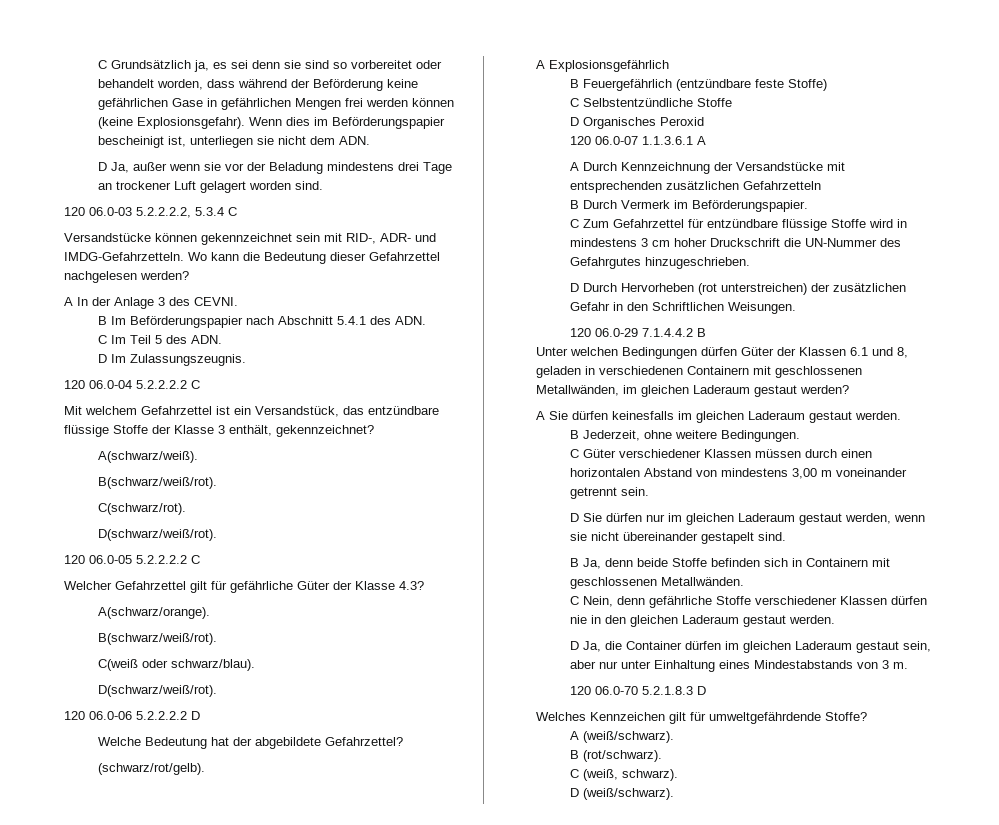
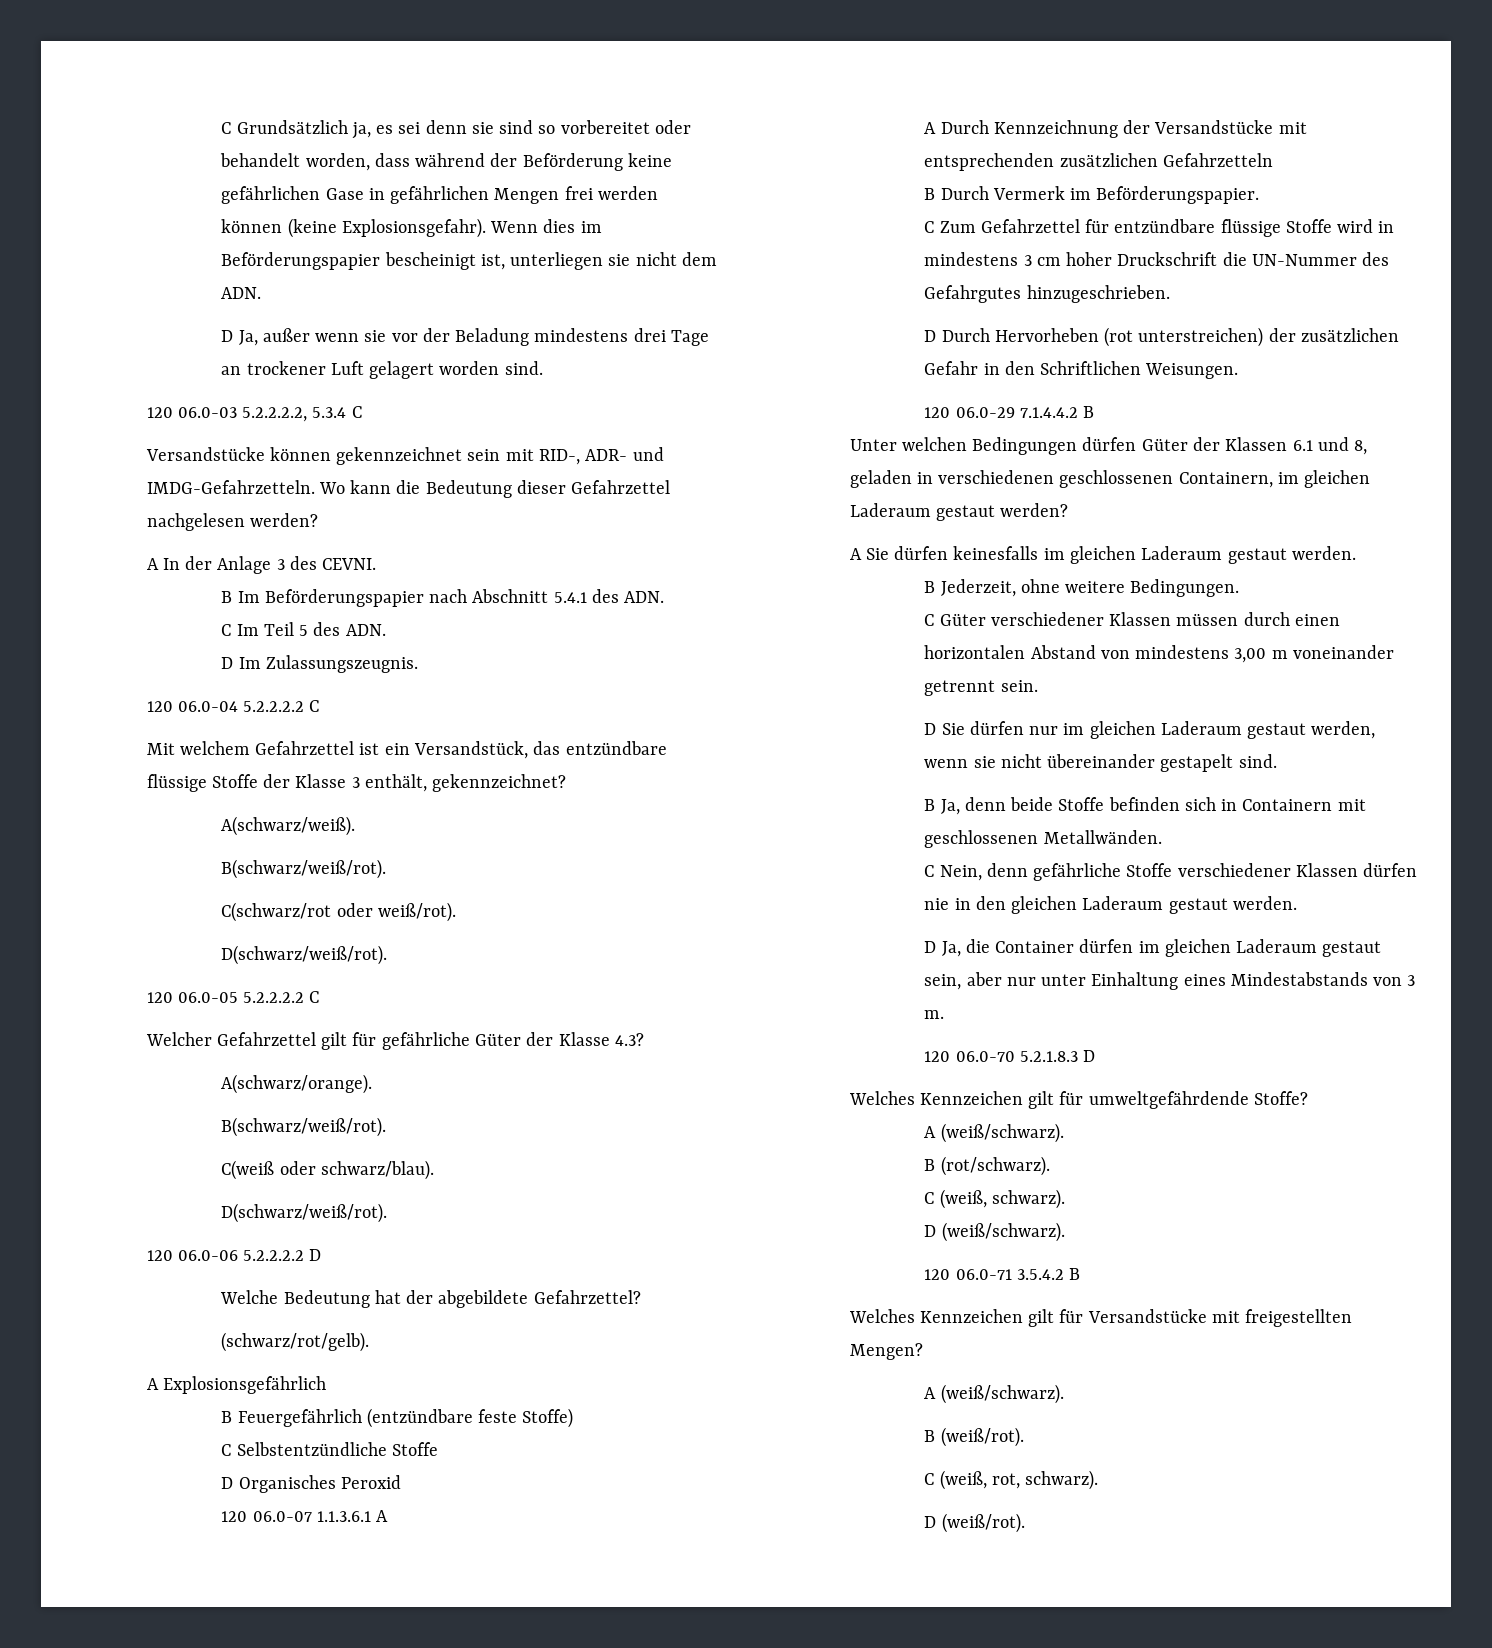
- C(schwarz/rot).
+ C(schwarz/rot oder weiß/rot).
- Unter welchen Bedingungen dürfen Güter der Klassen 6.1 und 8, geladen in verschiedenen Containern mit geschlossenen Metallwänden, im gleichen Laderaum gestaut werden?
+ Unter welchen Bedingungen dürfen Güter der Klassen 6.1 und 8, geladen in verschiedenen geschlossenen Containern, im gleichen Laderaum gestaut werden?
+ 120 06.0-71 3.5.4.2 B
+ Welches Kennzeichen gilt für Versandstücke mit freigestellten Mengen?
+ A (weiß/schwarz).
+ B (weiß/rot).
+ C (weiß, rot, schwarz).
+ D (weiß/rot).

